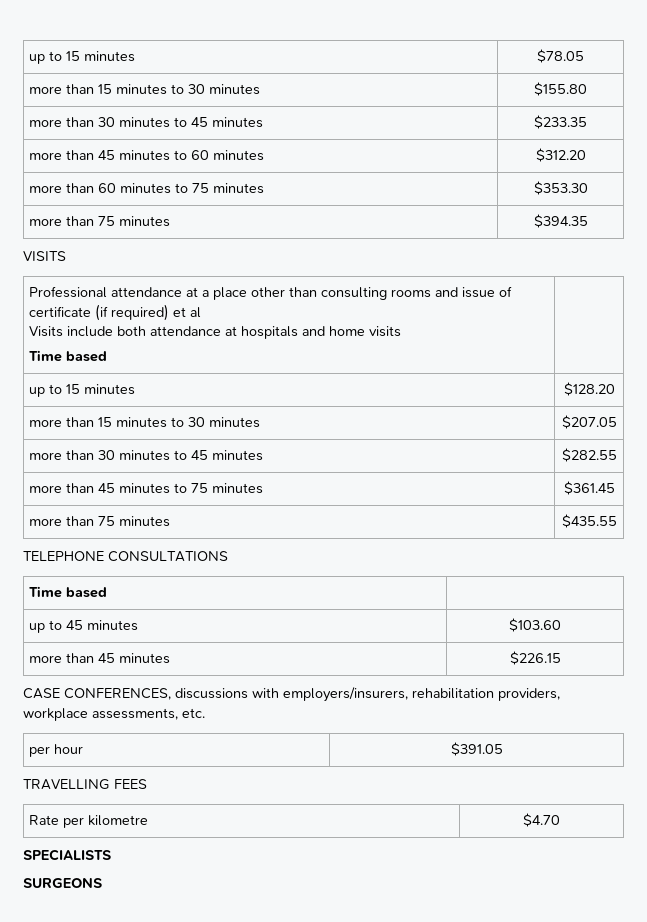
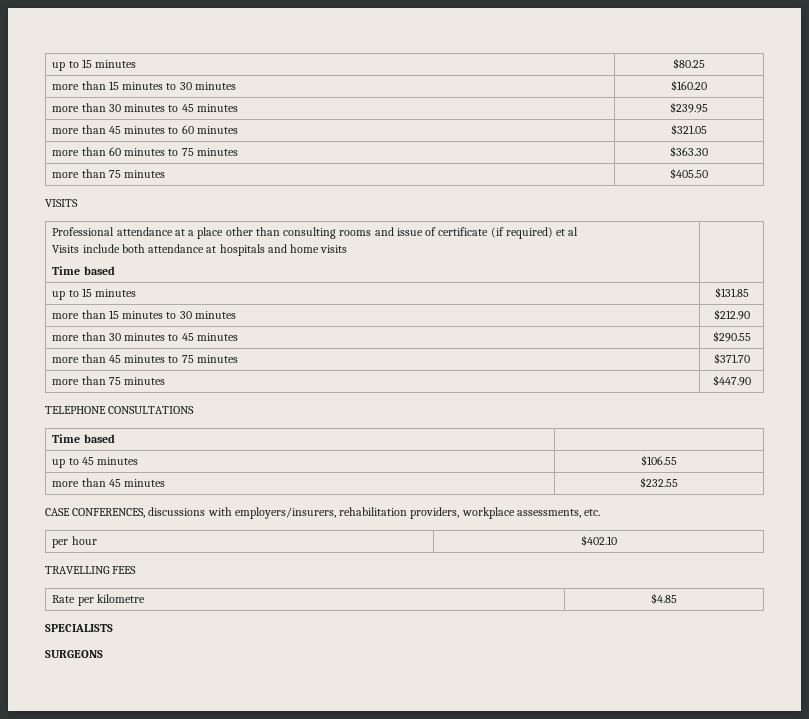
- up to 15 minutes | $78.05
- more than 15 minutes to 30 minutes | $155.80
- more than 30 minutes to 45 minutes | $233.35
+ up to 15 minutes | $80.25
+ more than 15 minutes to 30 minutes | $160.20
+ more than 30 minutes to 45 minutes | $239.95
- more than 45 minutes to 60 minutes | $312.20
+ more than 45 minutes to 60 minutes | $321.05
- more than 60 minutes to 75 minutes | $353.30
- more than 75 minutes | $394.35
+ more than 60 minutes to 75 minutes | $363.30
+ more than 75 minutes | $405.50
- up to 15 minutes | $128.20
- more than 15 minutes to 30 minutes | $207.05
- more than 30 minutes to 45 minutes | $282.55
+ up to 15 minutes | $131.85
+ more than 15 minutes to 30 minutes | $212.90
+ more than 30 minutes to 45 minutes | $290.55
- more than 45 minutes to 75 minutes | $361.45
- more than 75 minutes | $435.55
+ more than 45 minutes to 75 minutes | $371.70
+ more than 75 minutes | $447.90
- up to 45 minutes | $103.60
+ up to 45 minutes | $106.55
- more than 45 minutes | $226.15
+ more than 45 minutes | $232.55
- per hour | $391.05
+ per hour | $402.10
- Rate per kilometre | $4.70
+ Rate per kilometre | $4.85

